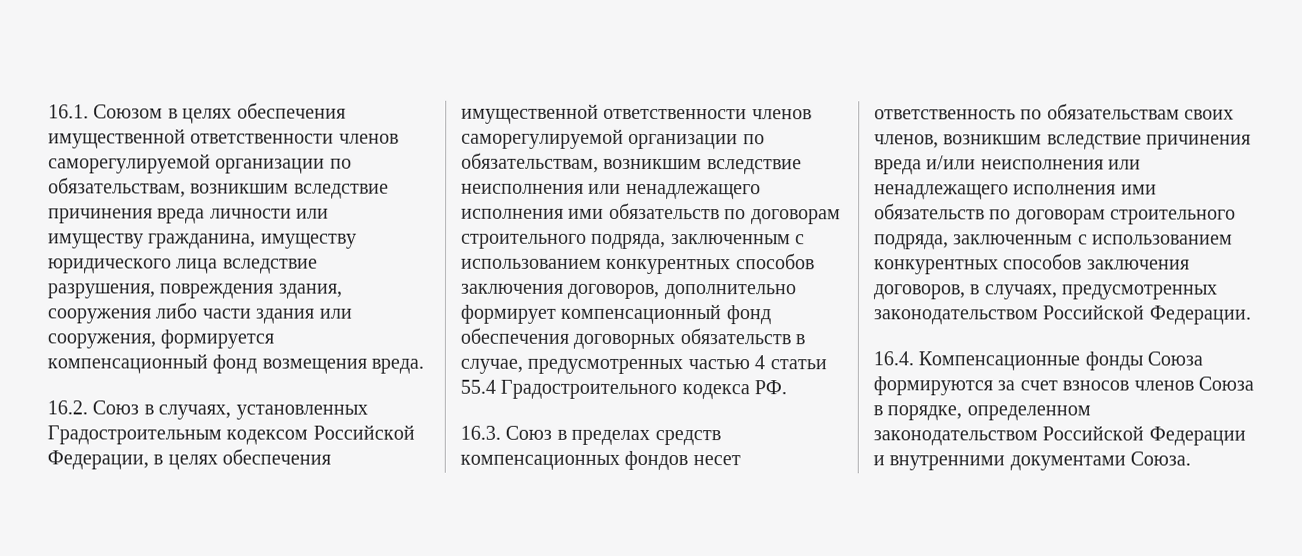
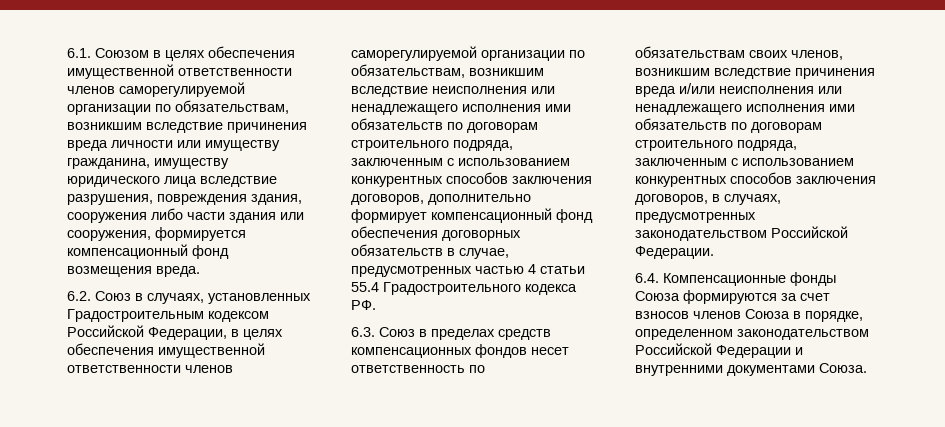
- 16.1. Союзом в целях обеспечения имущественной ответственности членов саморегулируемой организации по обязательствам, возникшим вследствие причинения вреда личности или имуществу гражданина, имуществу юридического лица вследствие разрушения, повреждения здания, сооружения либо части здания или сооружения, формируется компенсационный фонд возмещения вреда.
+ 6.1. Союзом в целях обеспечения имущественной ответственности членов саморегулируемой организации по обязательствам, возникшим вследствие причинения вреда личности или имуществу гражданина, имуществу юридического лица вследствие разрушения, повреждения здания, сооружения либо части здания или сооружения, формируется компенсационный фонд возмещения вреда.
- 16.2. Союз в случаях, установленных Градостроительным кодексом Российской Федерации, в целях обеспечения имущественной ответственности членов саморегулируемой организации по обязательствам, возникшим вследствие неисполнения или ненадлежащего исполнения ими обязательств по договорам строительного подряда, заключенным с использованием конкурентных способов заключения договоров, дополнительно формирует компенсационный фонд обеспечения договорных обязательств в случае, предусмотренных частью 4 статьи 55.4 Градостроительного кодекса РФ.
+ 6.2. Союз в случаях, установленных Градостроительным кодексом Российской Федерации, в целях обеспечения имущественной ответственности членов саморегулируемой организации по обязательствам, возникшим вследствие неисполнения или ненадлежащего исполнения ими обязательств по договорам строительного подряда, заключенным с использованием конкурентных способов заключения договоров, дополнительно формирует компенсационный фонд обеспечения договорных обязательств в случае, предусмотренных частью 4 статьи 55.4 Градостроительного кодекса РФ.
- 16.3. Союз в пределах средств компенсационных фондов несет ответственность по обязательствам своих членов, возникшим вследствие причинения вреда и/или неисполнения или ненадлежащего исполнения ими обязательств по договорам строительного подряда, заключенным с использованием конкурентных способов заключения договоров, в случаях, предусмотренных законодательством Российской Федерации.
+ 6.3. Союз в пределах средств компенсационных фондов несет ответственность по обязательствам своих членов, возникшим вследствие причинения вреда и/или неисполнения или ненадлежащего исполнения ими обязательств по договорам строительного подряда, заключенным с использованием конкурентных способов заключения договоров, в случаях, предусмотренных законодательством Российской Федерации.
- 16.4. Компенсационные фонды Союза формируются за счет взносов членов Союза в порядке, определенном законодательством Российской Федерации и внутренними документами Союза.
+ 6.4. Компенсационные фонды Союза формируются за счет взносов членов Союза в порядке, определенном законодательством Российской Федерации и внутренними документами Союза.

